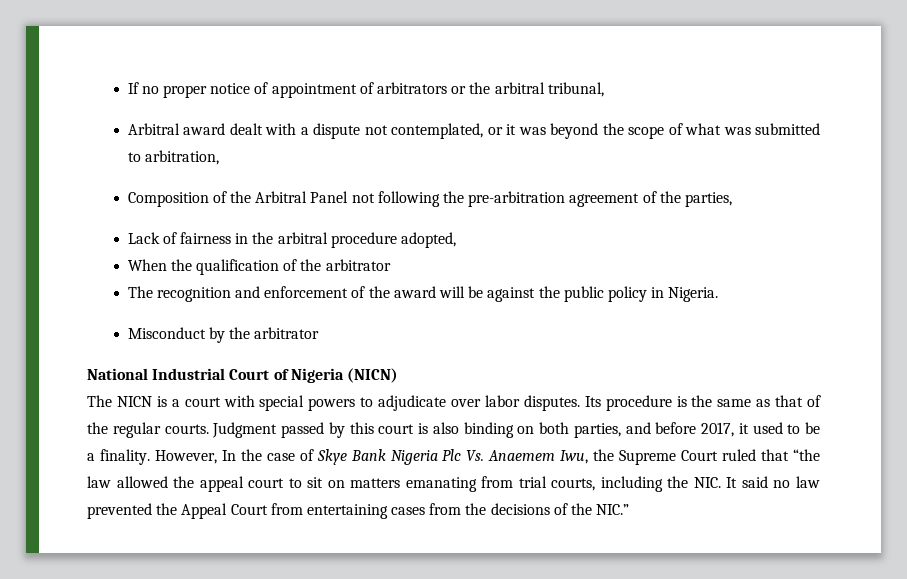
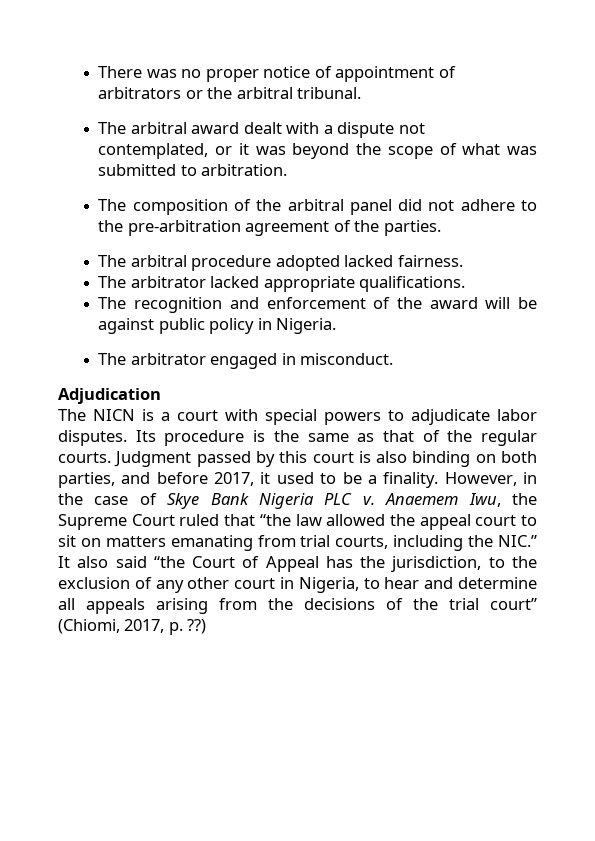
- If no proper notice of appointment of arbitrators or the arbitral tribunal,
- Arbitral award dealt with a dispute not contemplated, or it was beyond the scope of what was submitted to arbitration,
- Composition of the Arbitral Panel not following the pre-arbitration agreement of the parties,
- Lack of fairness in the arbitral procedure adopted,
- When the qualification of the arbitrator
+ There was no proper notice of appointment of arbitrators or the arbitral tribunal.
+ The arbitral award dealt with a dispute not contemplated, or it was beyond the scope of what was submitted to arbitration.
+ The composition of the arbitral panel did not adhere to the pre-arbitration agreement of the parties.
+ The arbitral procedure adopted lacked fairness.
+ The arbitrator lacked appropriate qualifications.
- The recognition and enforcement of the award will be against the public policy in Nigeria.
+ The recognition and enforcement of the award will be against public policy in Nigeria.
- Misconduct by the arbitrator
- National Industrial Court of Nigeria (NICN)
+ The arbitrator engaged in misconduct.
+ Adjudication
- The NICN is a court with special powers to adjudicate over labor disputes.
+ The NICN is a court with special powers to adjudicate labor disputes.
- However, In the case of Skye Bank Nigeria Plc Vs. Anaemem Iwu, the Supreme Court ruled that “the law allowed the appeal court to sit on matters emanating from trial courts, including the NIC. It said no law prevented the Appeal Court from entertaining cases from the decisions of the NIC.”
+ However, in the case of Skye Bank Nigeria PLC v. Anaemem Iwu, the Supreme Court ruled that “the law allowed the appeal court to sit on matters emanating from trial courts, including the NIC.” It also said “the Court of Appeal has the jurisdiction, to the exclusion of any other court in Nigeria, to hear and determine all appeals arising from the decisions of the trial court” (Chiomi, 2017, p. ??)

